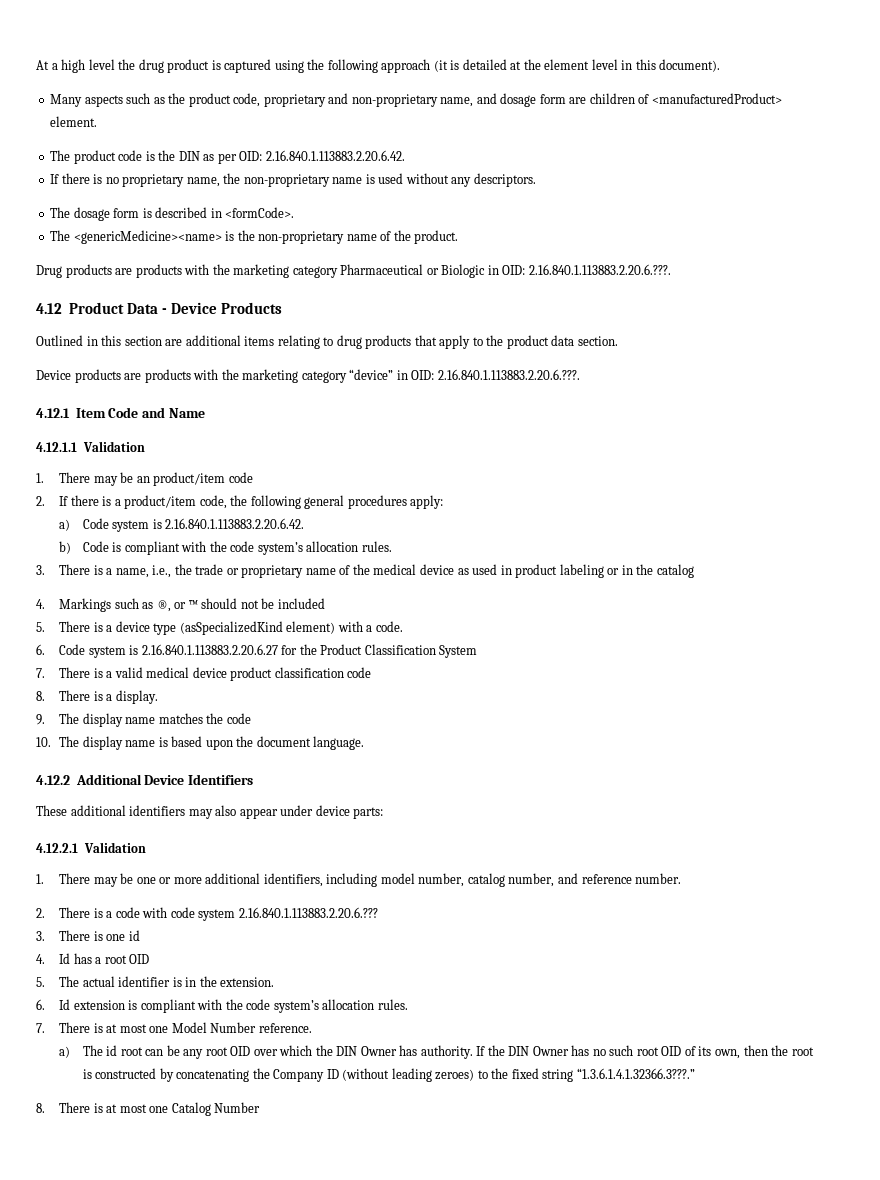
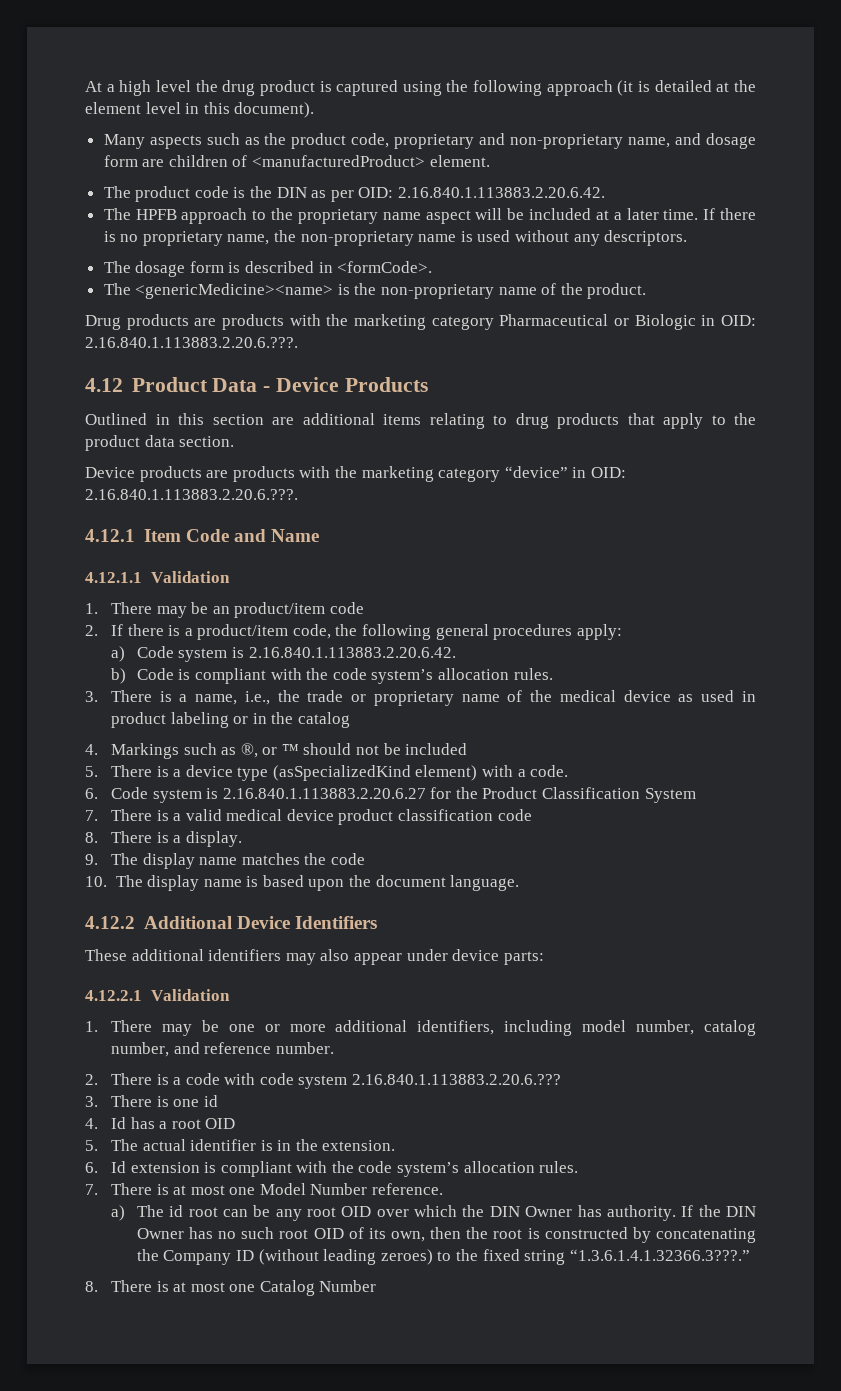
+ The HPFB approach to the proprietary name aspect will be included at a later time.

